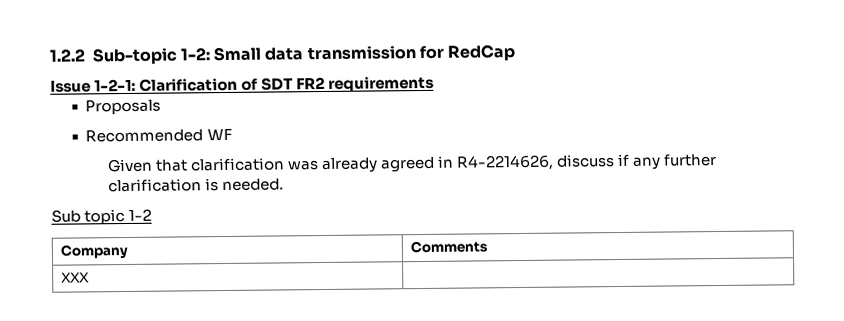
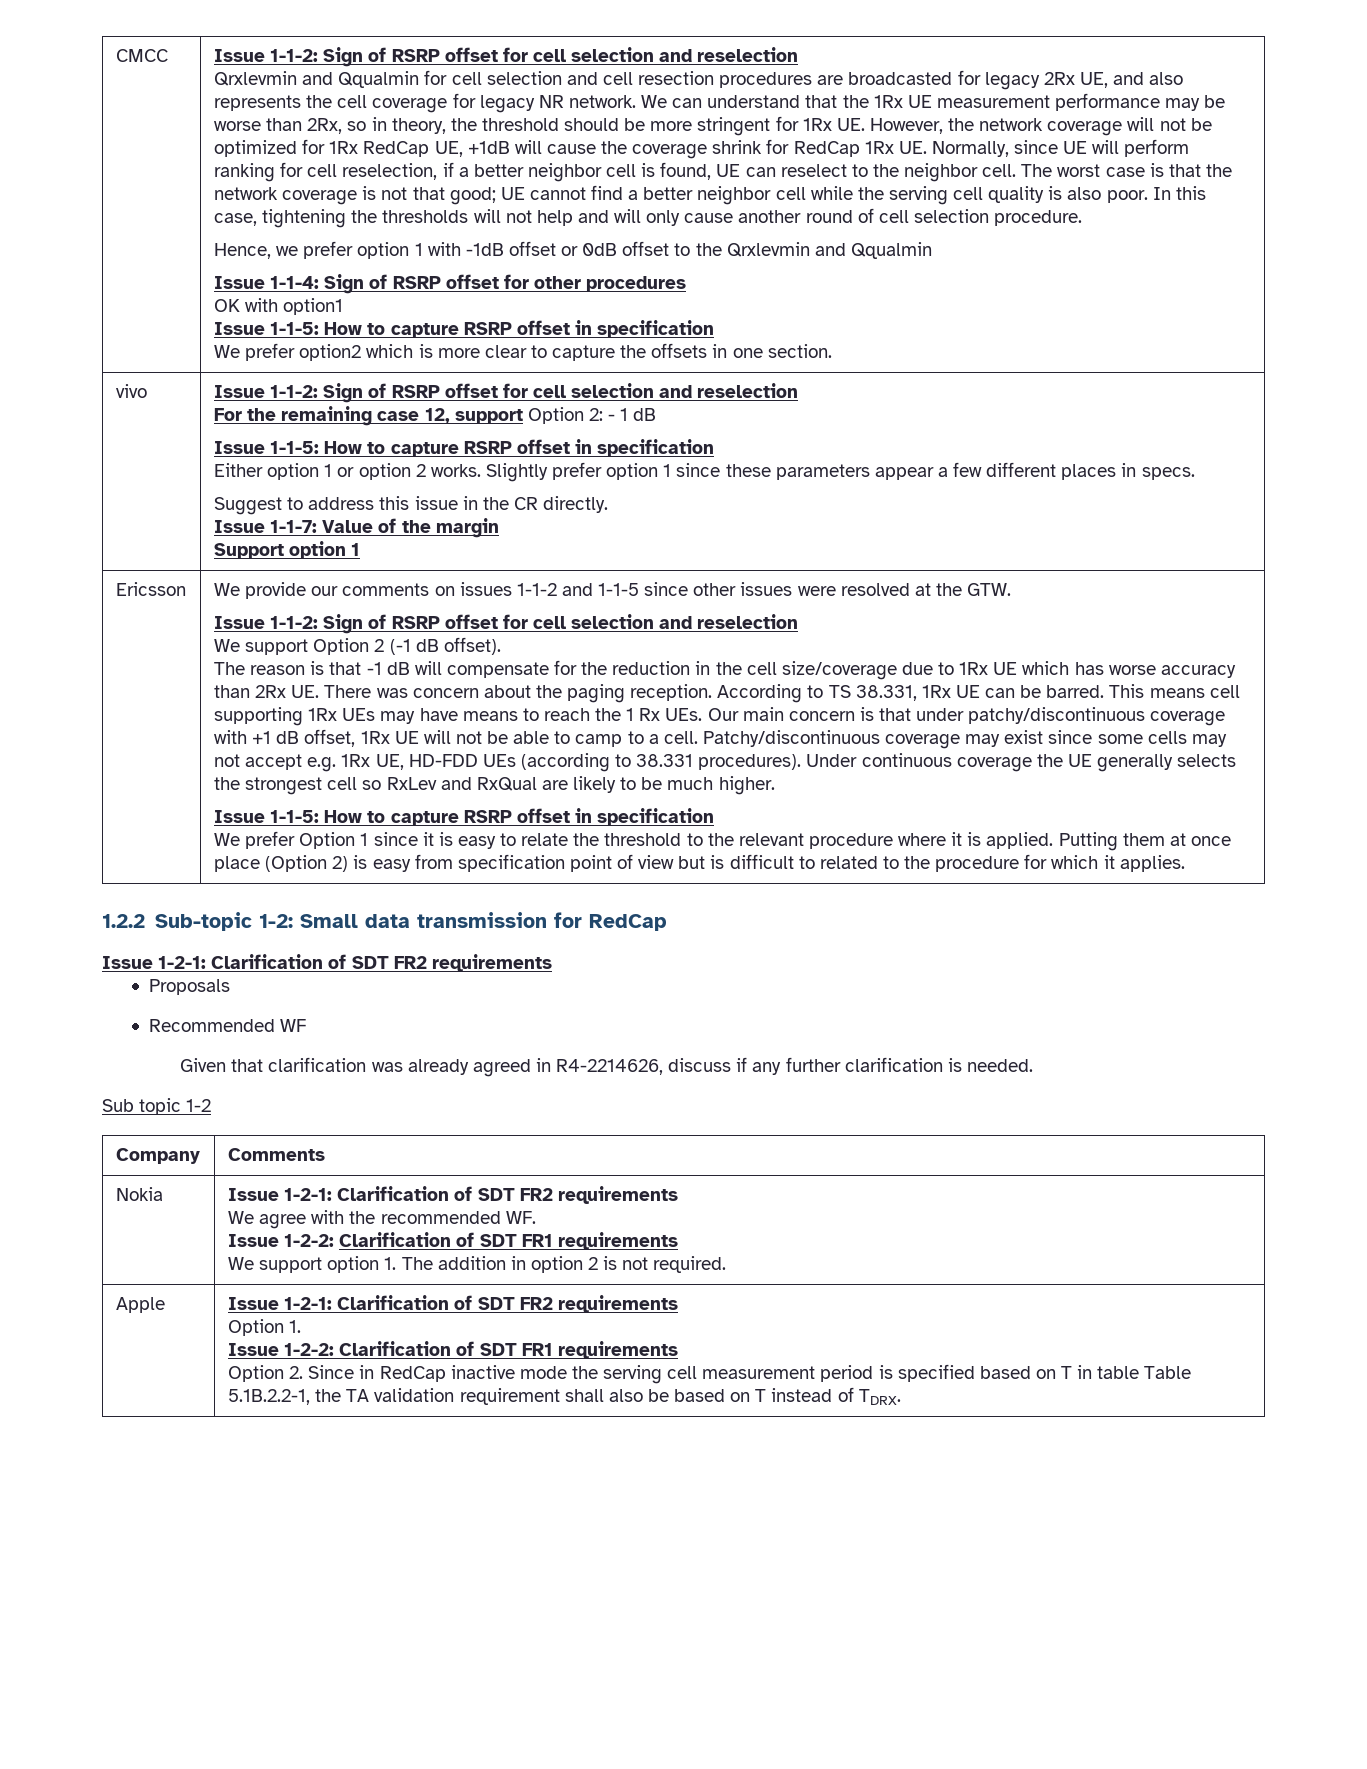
+ CMCC | Issue 1-1-2: Sign of RSRP offset for cell selection and reselection
+ Qrxlevmin and Qqualmin for cell selection and cell resection procedures are broadcasted for legacy 2Rx UE, and also represents the cell coverage for legacy NR network. We can understand that the 1Rx UE measurement performance may be worse than 2Rx, so in theory, the threshold should be more stringent for 1Rx UE. However, the network coverage will not be optimized for 1Rx RedCap UE, +1dB will cause the coverage shrink for RedCap 1Rx UE. Normally, since UE will perform ranking for cell reselection, if a better neighbor cell is found, UE can reselect to the neighbor cell. The worst case is that the network coverage is not that good; UE cannot find a better neighbor cell while the serving cell quality is also poor. In this case, tightening the thresholds will not help and will only cause another round of cell selection procedure.
+ Hence, we prefer option 1 with -1dB offset or 0dB offset to the Qrxlevmin and Qqualmin
+ Issue 1-1-4: Sign of RSRP offset for other procedures
+ OK with option1
+ Issue 1-1-5: How to capture RSRP offset in specification
+ We prefer option2 which is more clear to capture the offsets in one section.
+ vivo | Issue 1-1-2: Sign of RSRP offset for cell selection and reselection
+ For the remaining case 12, support Option 2: - 1 dB
+ Issue 1-1-5: How to capture RSRP offset in specification
+ Either option 1 or option 2 works. Slightly prefer option 1 since these parameters appear a few different places in specs.
+ Suggest to address this issue in the CR directly.
+ Issue 1-1-7: Value of the margin
+ Support option 1
+ Ericsson | We provide our comments on issues 1-1-2 and 1-1-5 since other issues were resolved at the GTW.
+ Issue 1-1-2: Sign of RSRP offset for cell selection and reselection
+ We support Option 2 (-1 dB offset).
+ The reason is that -1 dB will compensate for the reduction in the cell size/coverage due to 1Rx UE which has worse accuracy than 2Rx UE. There was concern about the paging reception. According to TS 38.331, 1Rx UE can be barred. This means cell supporting 1Rx UEs may have means to reach the 1 Rx UEs. Our main concern is that under patchy/discontinuous coverage with +1 dB offset, 1Rx UE will not be able to camp to a cell. Patchy/discontinuous coverage may exist since some cells may not accept e.g. 1Rx UE, HD-FDD UEs (according to 38.331 procedures). Under continuous coverage the UE generally selects the strongest cell so RxLev and RxQual are likely to be much higher.
+ Issue 1-1-5: How to capture RSRP offset in specification
+ We prefer Option 1 since it is easy to relate the threshold to the relevant procedure where it is applied. Putting them at once place (Option 2) is easy from specification point of view but is difficult to related to the procedure for which it applies.
- XXX |
+ Nokia | Issue 1-2-1: Clarification of SDT FR2 requirements
+ We agree with the recommended WF.
+ Issue 1-2-2: Clarification of SDT FR1 requirements
+ We support option 1. The addition in option 2 is not required.
+ Apple | Issue 1-2-1: Clarification of SDT FR2 requirements
+ Option 1.
+ Issue 1-2-2: Clarification of SDT FR1 requirements
+ Option 2. Since in RedCap inactive mode the serving cell measurement period is specified based on T in table Table 5.1B.2.2-1, the TA validation requirement shall also be based on T instead of TDRX.

